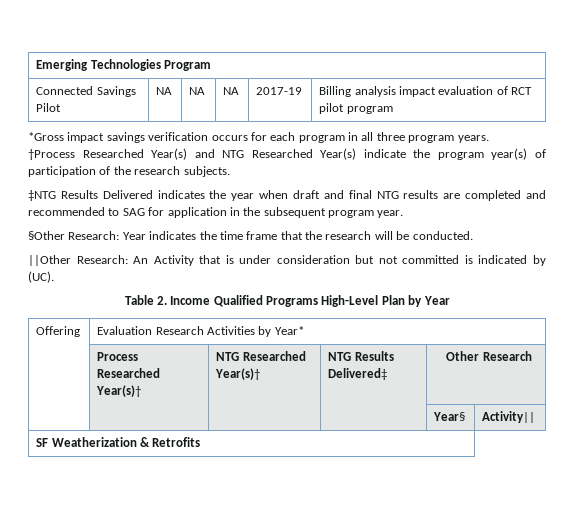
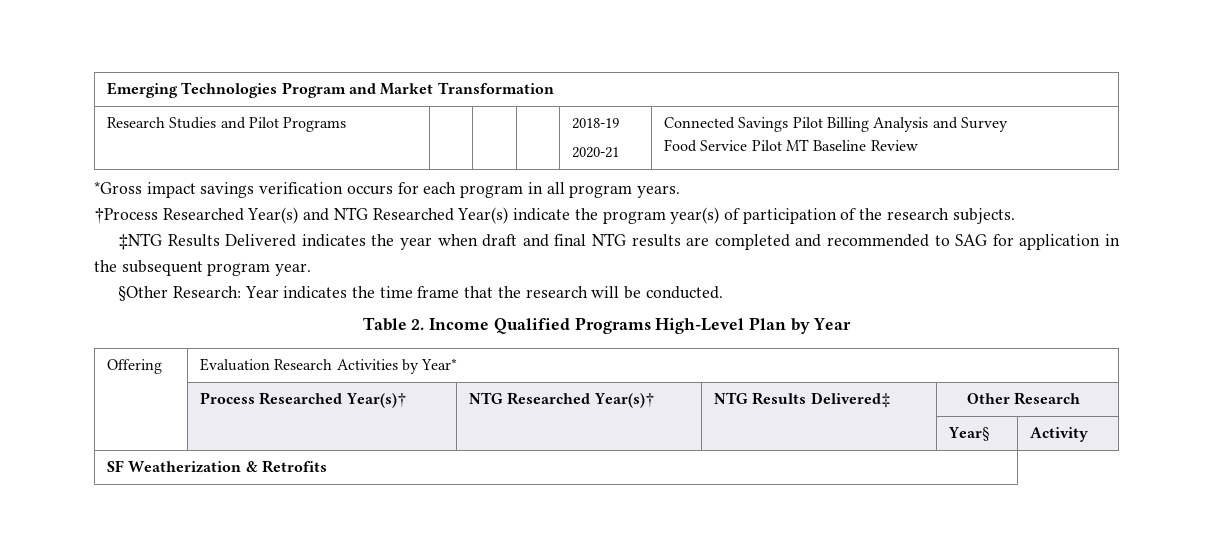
- Emerging Technologies Program
- Connected Savings Pilot | NA | NA | NA | 2017-19 | Billing analysis impact evaluation of RCT pilot program
+ Emerging Technologies Program and Market Transformation
+ Research Studies and Pilot Programs | | | | 2018-19
+ 2020-21 | Connected Savings Pilot Billing Analysis and Survey
+ Food Service Pilot MT Baseline Review
- *Gross impact savings verification occurs for each program in all three program years.
+ *Gross impact savings verification occurs for each program in all program years.
- ||Other Research: An Activity that is under consideration but not committed is indicated by (UC).
- | | | | Year§ | Activity||
+ | | | | Year§ | Activity

